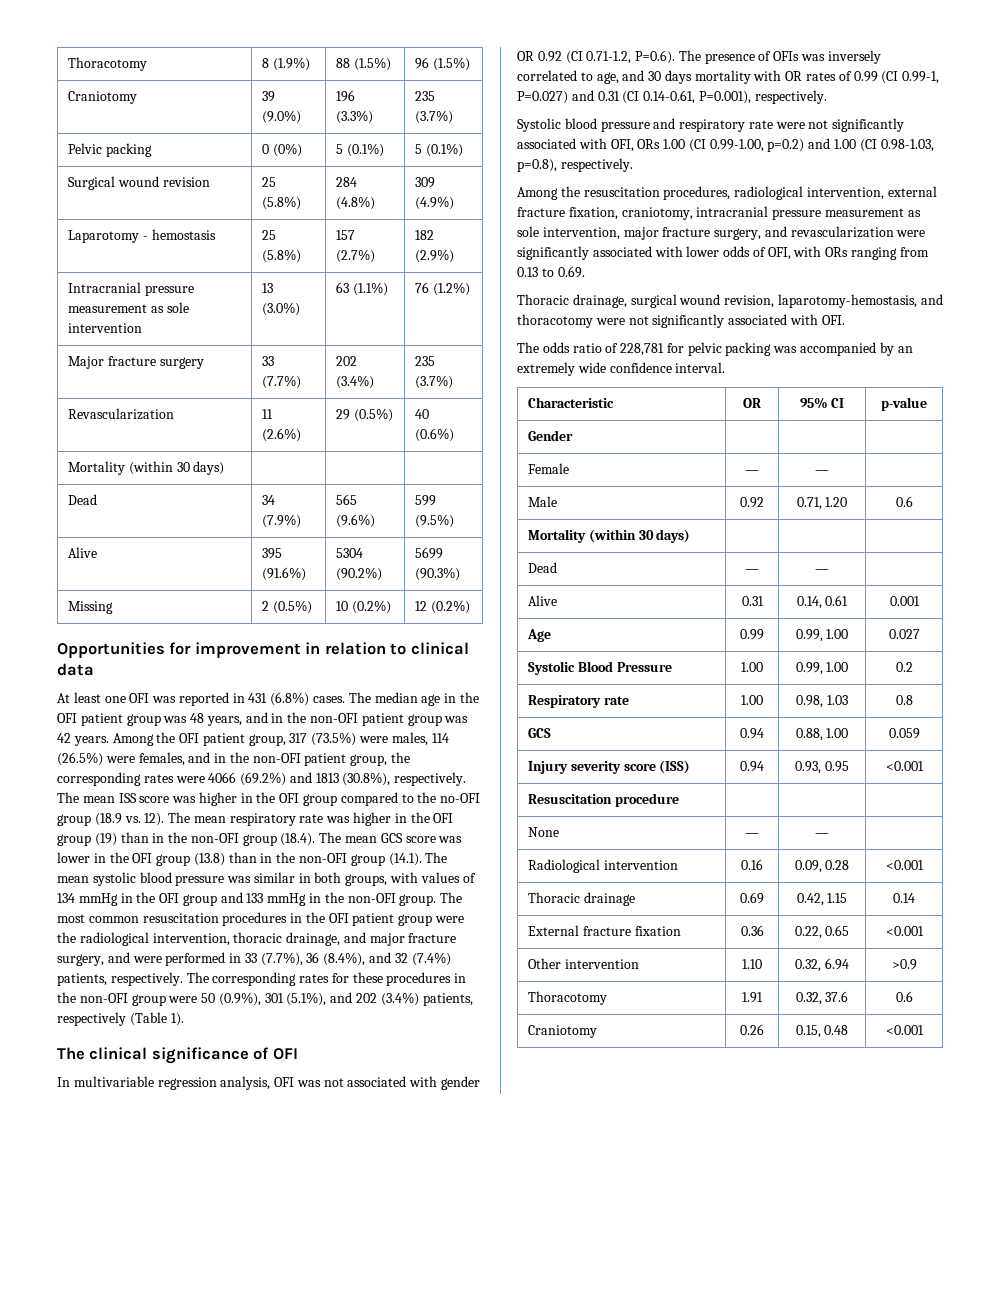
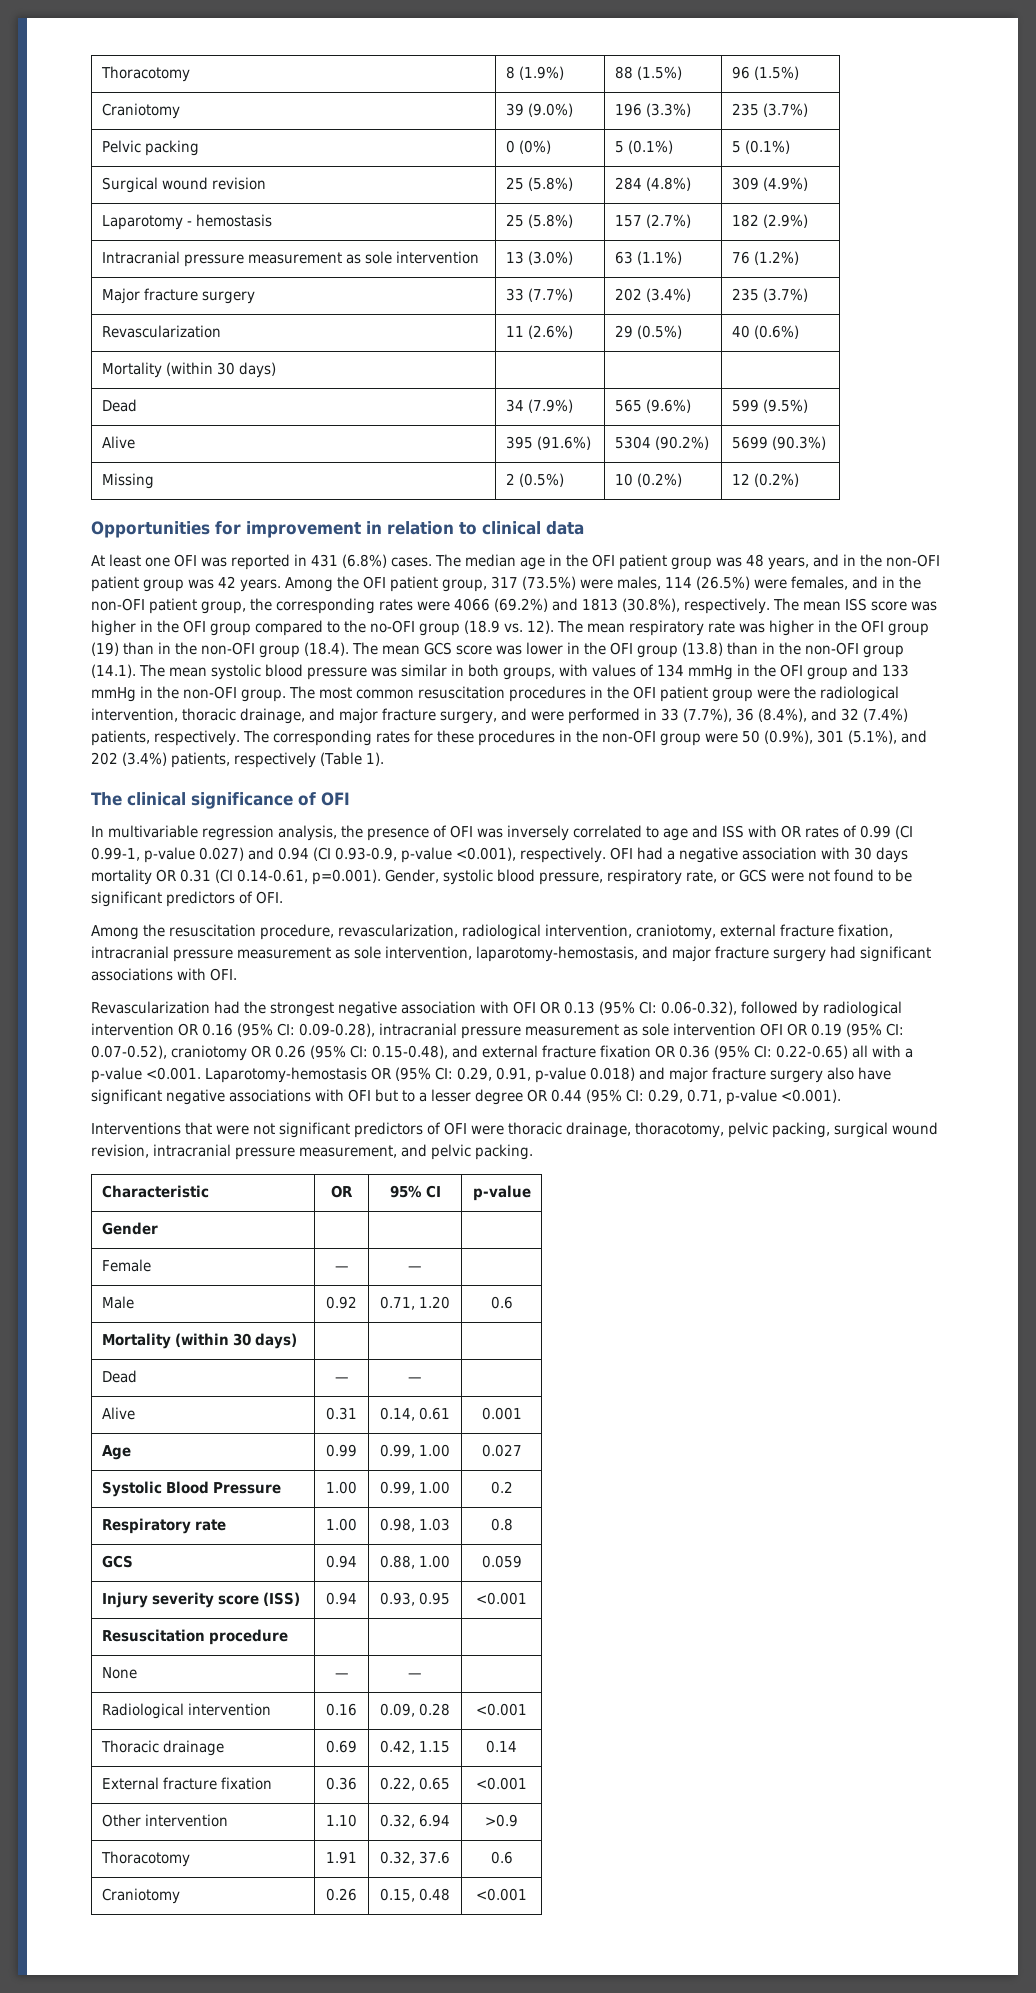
- In multivariable regression analysis, OFI was not associated with gender OR 0.92 (CI 0.71-1.2, P=0.6). The presence of OFIs was inversely correlated to age, and 30 days mortality with OR rates of 0.99 (CI 0.99-1, P=0.027) and 0.31 (CI 0.14-0.61, P=0.001), respectively.
- Systolic blood pressure and respiratory rate were not significantly associated with OFI, ORs 1.00 (CI 0.99-1.00, p=0.2) and 1.00 (CI 0.98-1.03, p=0.8), respectively.
+ In multivariable regression analysis, the presence of OFI was inversely correlated to age and ISS with OR rates of 0.99 (CI 0.99-1, p-value 0.027) and 0.94 (CI 0.93-0.9, p-value <0.001), respectively. OFI had a negative association with 30 days mortality OR 0.31 (CI 0.14-0.61, p=0.001). Gender, systolic blood pressure, respiratory rate, or GCS were not found to be significant predictors of OFI.
- Among the resuscitation procedures, radiological intervention, external fracture fixation, craniotomy, intracranial pressure measurement as sole intervention, major fracture surgery, and revascularization were significantly associated with lower odds of OFI, with ORs ranging from 0.13 to 0.69.
- Thoracic drainage, surgical wound revision, laparotomy-hemostasis, and thoracotomy were not significantly associated with OFI.
- The odds ratio of 228,781 for pelvic packing was accompanied by an extremely wide confidence interval.
+ Among the resuscitation procedure, revascularization, radiological intervention, craniotomy, external fracture fixation, intracranial pressure measurement as sole intervention, laparotomy-hemostasis, and major fracture surgery had significant associations with OFI.
+ Revascularization had the strongest negative association with OFI OR 0.13 (95% CI: 0.06-0.32), followed by radiological intervention OR 0.16 (95% CI: 0.09-0.28), intracranial pressure measurement as sole intervention OFI OR 0.19 (95% CI: 0.07-0.52), craniotomy OR 0.26 (95% CI: 0.15-0.48), and external fracture fixation OR 0.36 (95% CI: 0.22-0.65) all with a p-value <0.001. Laparotomy-hemostasis OR (95% CI: 0.29, 0.91, p-value 0.018) and major fracture surgery also have significant negative associations with OFI but to a lesser degree OR 0.44 (95% CI: 0.29, 0.71, p-value <0.001).
+ Interventions that were not significant predictors of OFI were thoracic drainage, thoracotomy, pelvic packing, surgical wound revision, intracranial pressure measurement, and pelvic packing.

